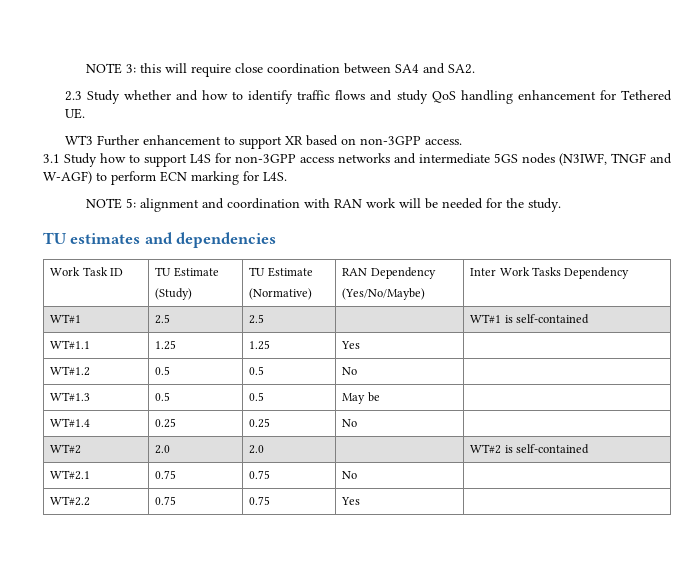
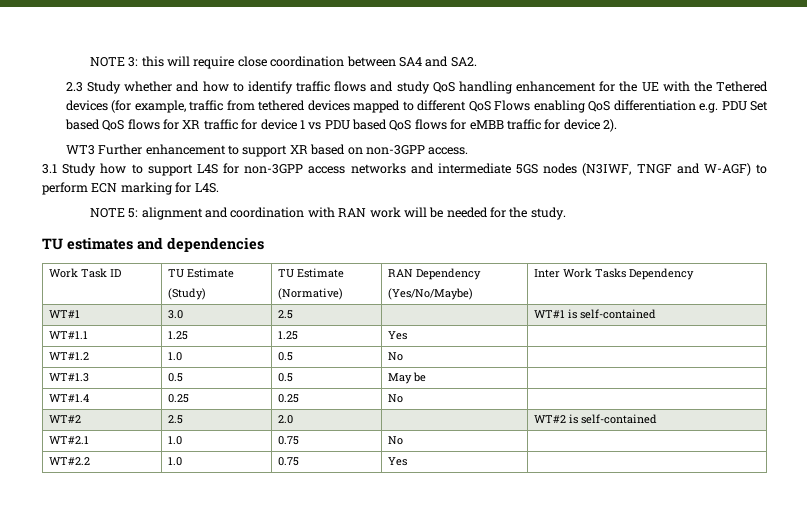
- 2.3 Study whether and how to identify traffic flows and study QoS handling enhancement for Tethered UE.
+ 2.3 Study whether and how to identify traffic flows and study QoS handling enhancement for the UE with the Tethered devices (for example, traffic from tethered devices mapped to different QoS Flows enabling QoS differentiation e.g. PDU Set based QoS flows for XR traffic for device 1 vs PDU based QoS flows for eMBB traffic for device 2).
- WT#1 | 2.5 | 2.5 | | WT#1 is self-contained
+ WT#1 | 3.0 | 2.5 | | WT#1 is self-contained
- WT#1.2 | 0.5 | 0.5 | No |
+ WT#1.2 | 1.0 | 0.5 | No |
- WT#2 | 2.0 | 2.0 | | WT#2 is self-contained
+ WT#2 | 2.5 | 2.0 | | WT#2 is self-contained
- WT#2.1 | 0.75 | 0.75 | No |
+ WT#2.1 | 1.0 | 0.75 | No |
- WT#2.2 | 0.75 | 0.75 | Yes |
+ WT#2.2 | 1.0 | 0.75 | Yes |

